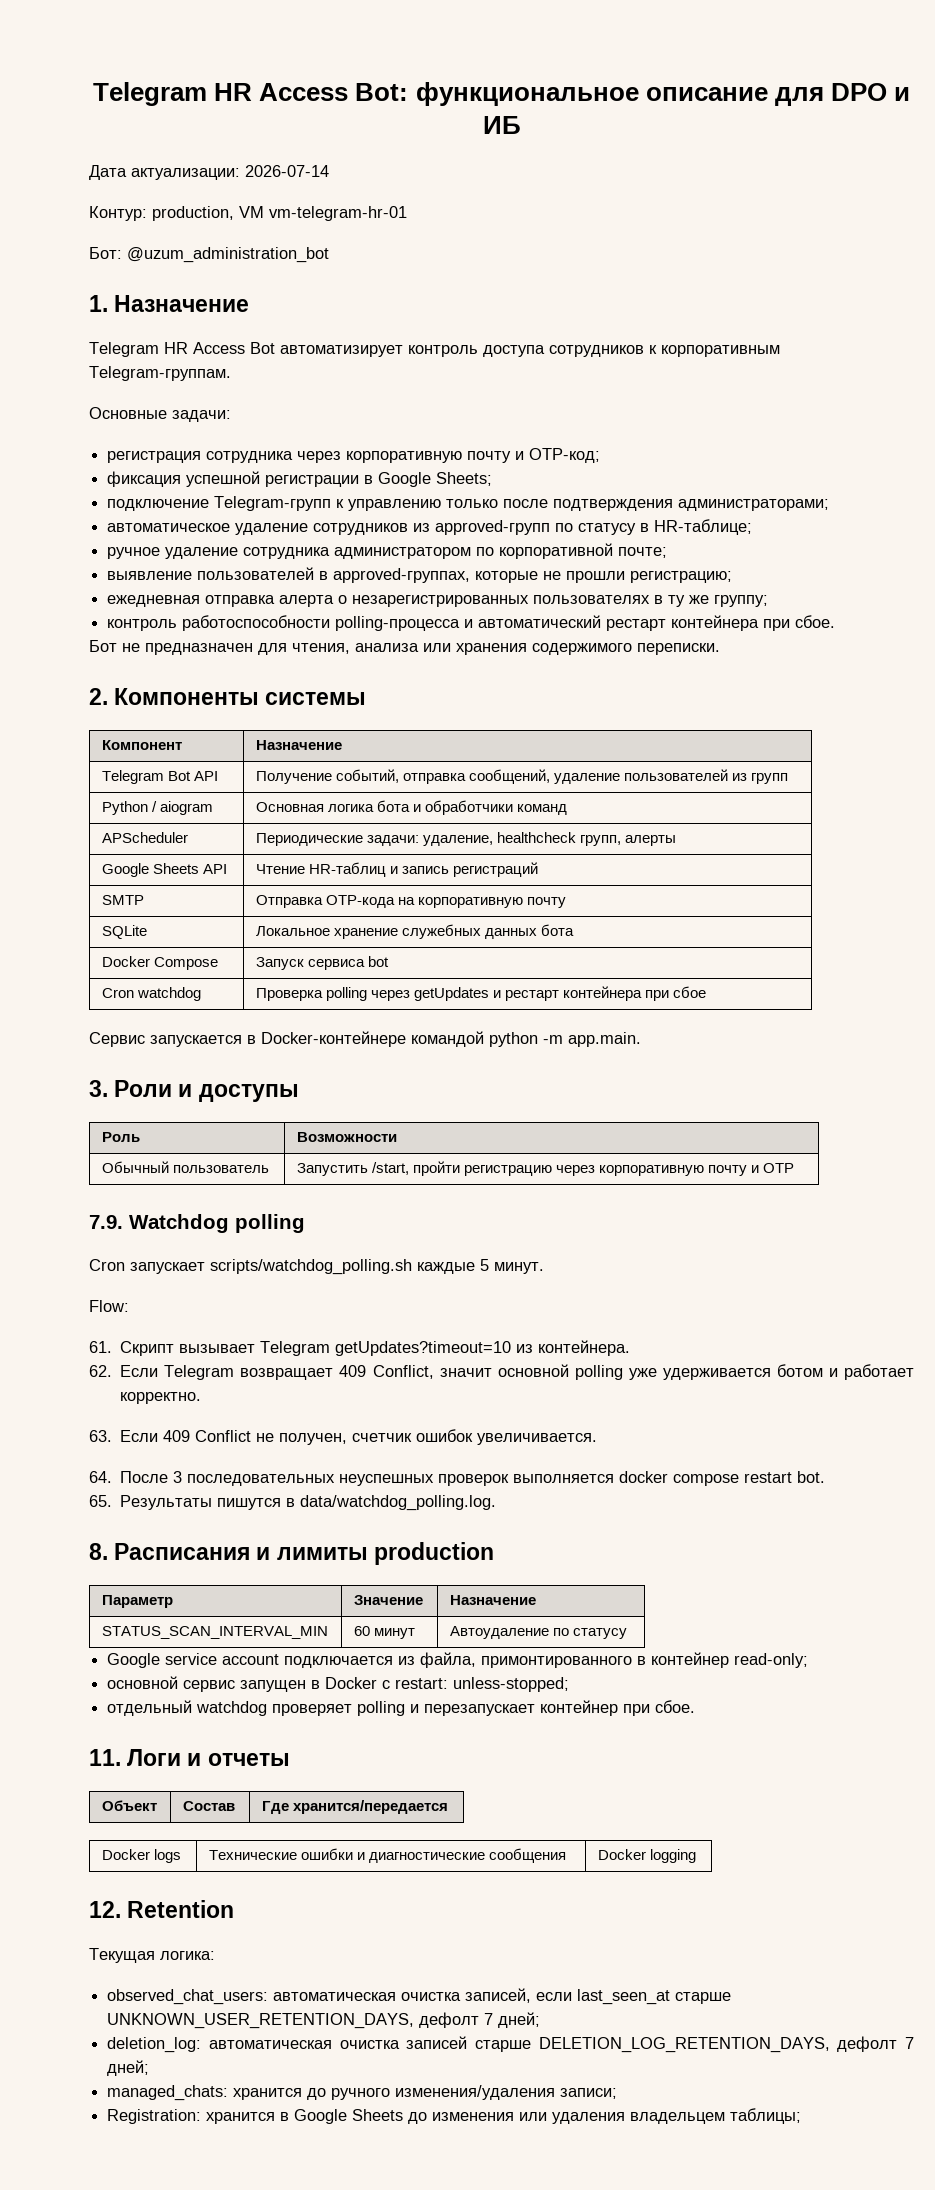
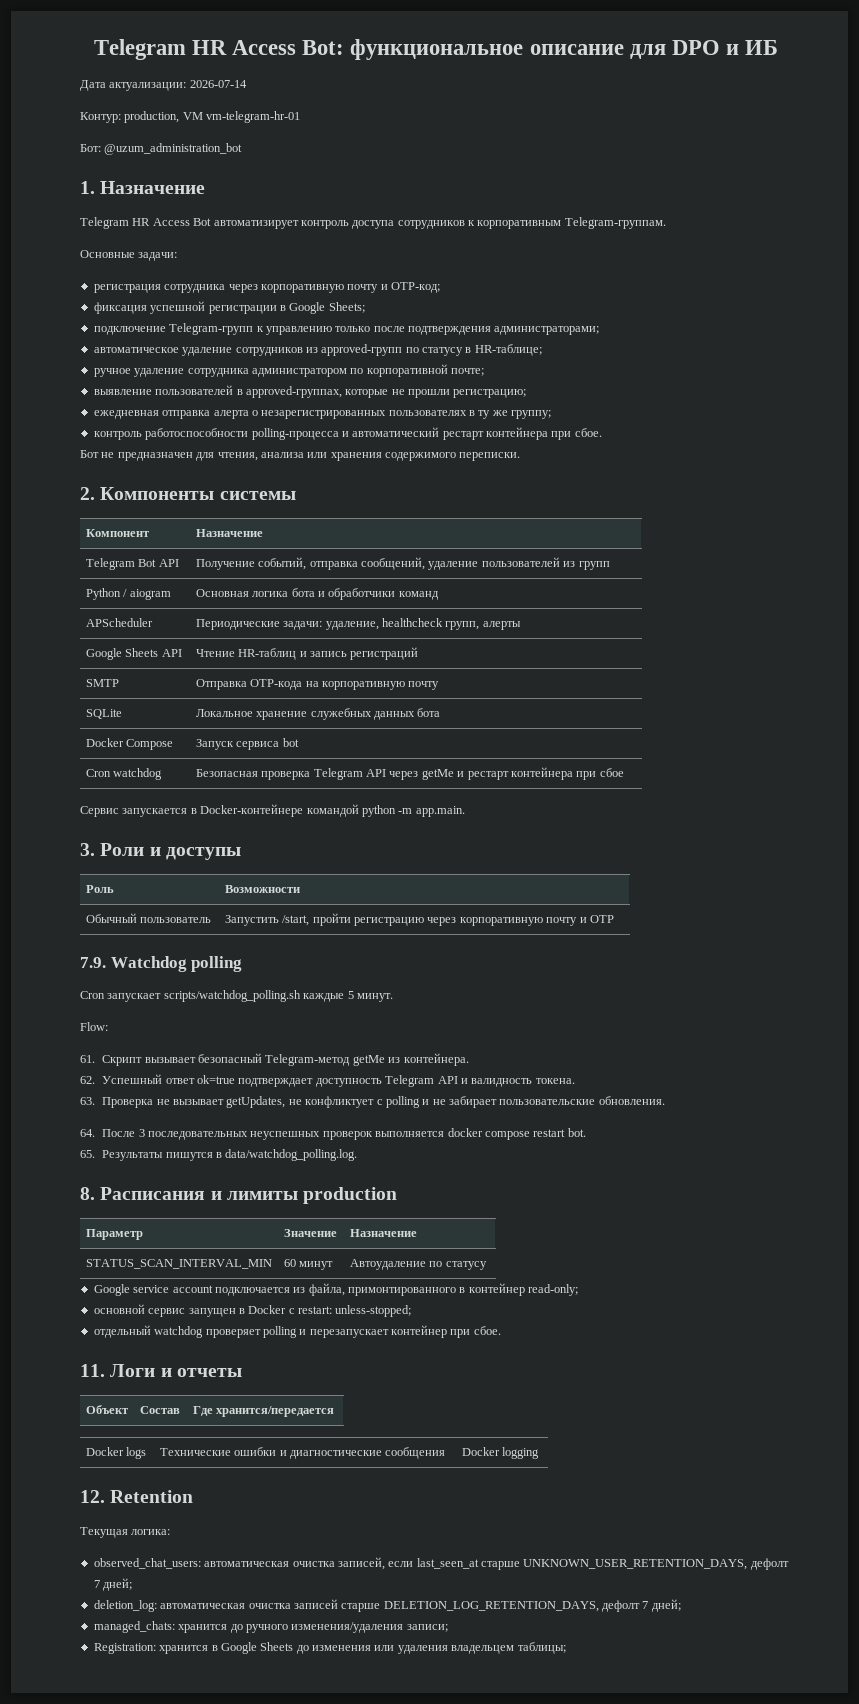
- Cron watchdog | Проверка polling через getUpdates и рестарт контейнера при сбое
+ Cron watchdog | Безопасная проверка Telegram API через getMe и рестарт контейнера при сбое
- 61. Скрипт вызывает Telegram getUpdates?timeout=10 из контейнера.
+ 61. Скрипт вызывает безопасный Telegram-метод getMe из контейнера.
- 62. Если Telegram возвращает 409 Conflict, значит основной polling уже удерживается ботом и работает корректно.
- 63. Если 409 Conflict не получен, счетчик ошибок увеличивается.
+ 62. Успешный ответ ok=true подтверждает доступность Telegram API и валидность токена.
+ 63. Проверка не вызывает getUpdates, не конфликтует с polling и не забирает пользовательские обновления.

